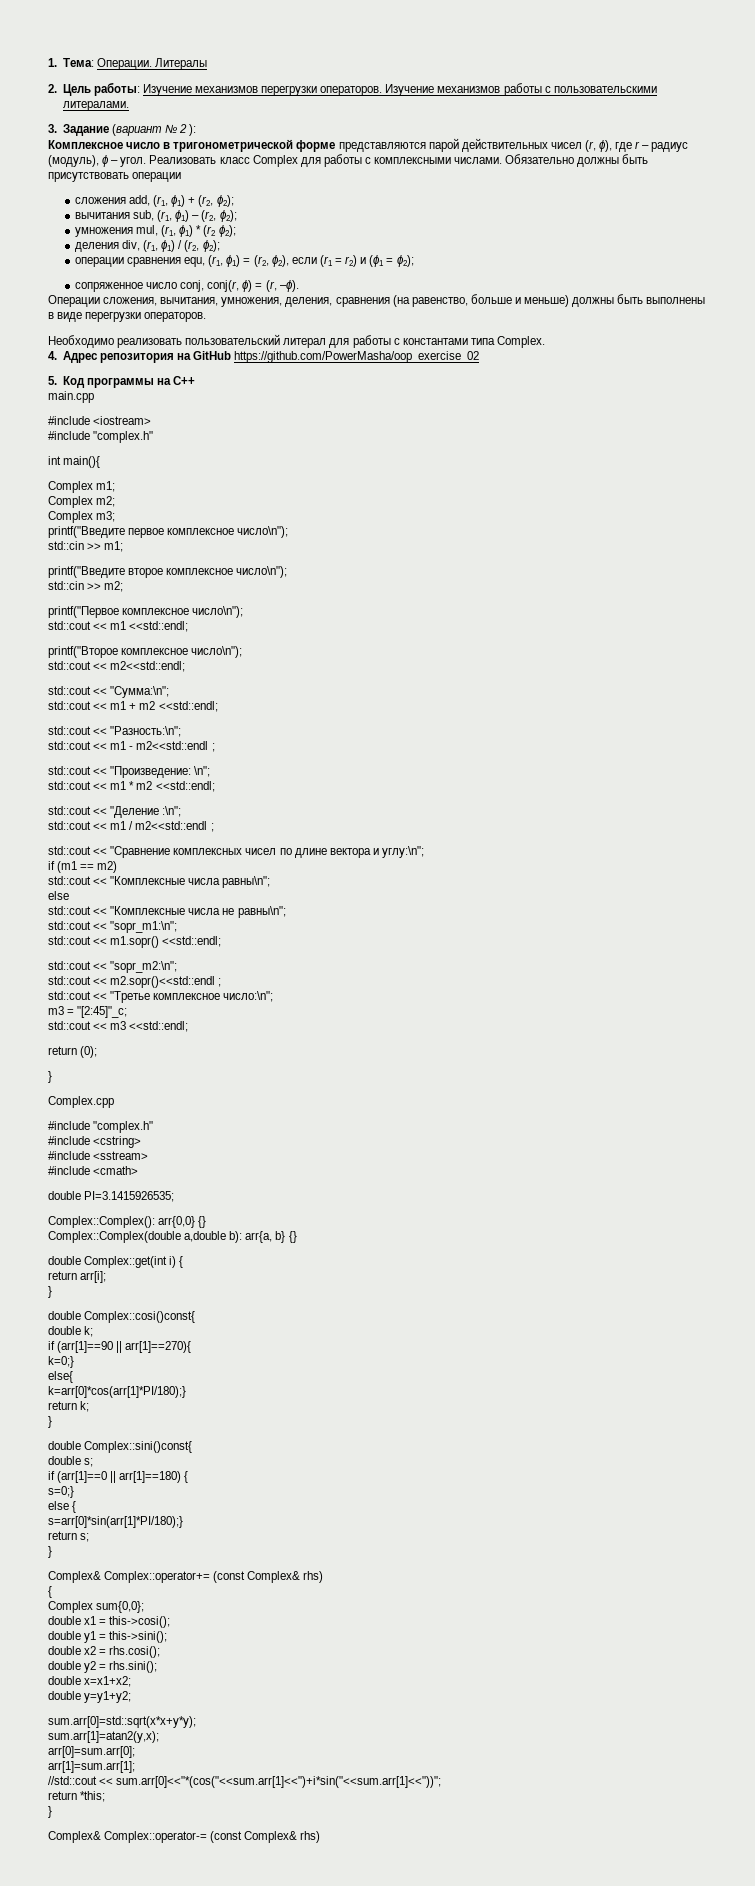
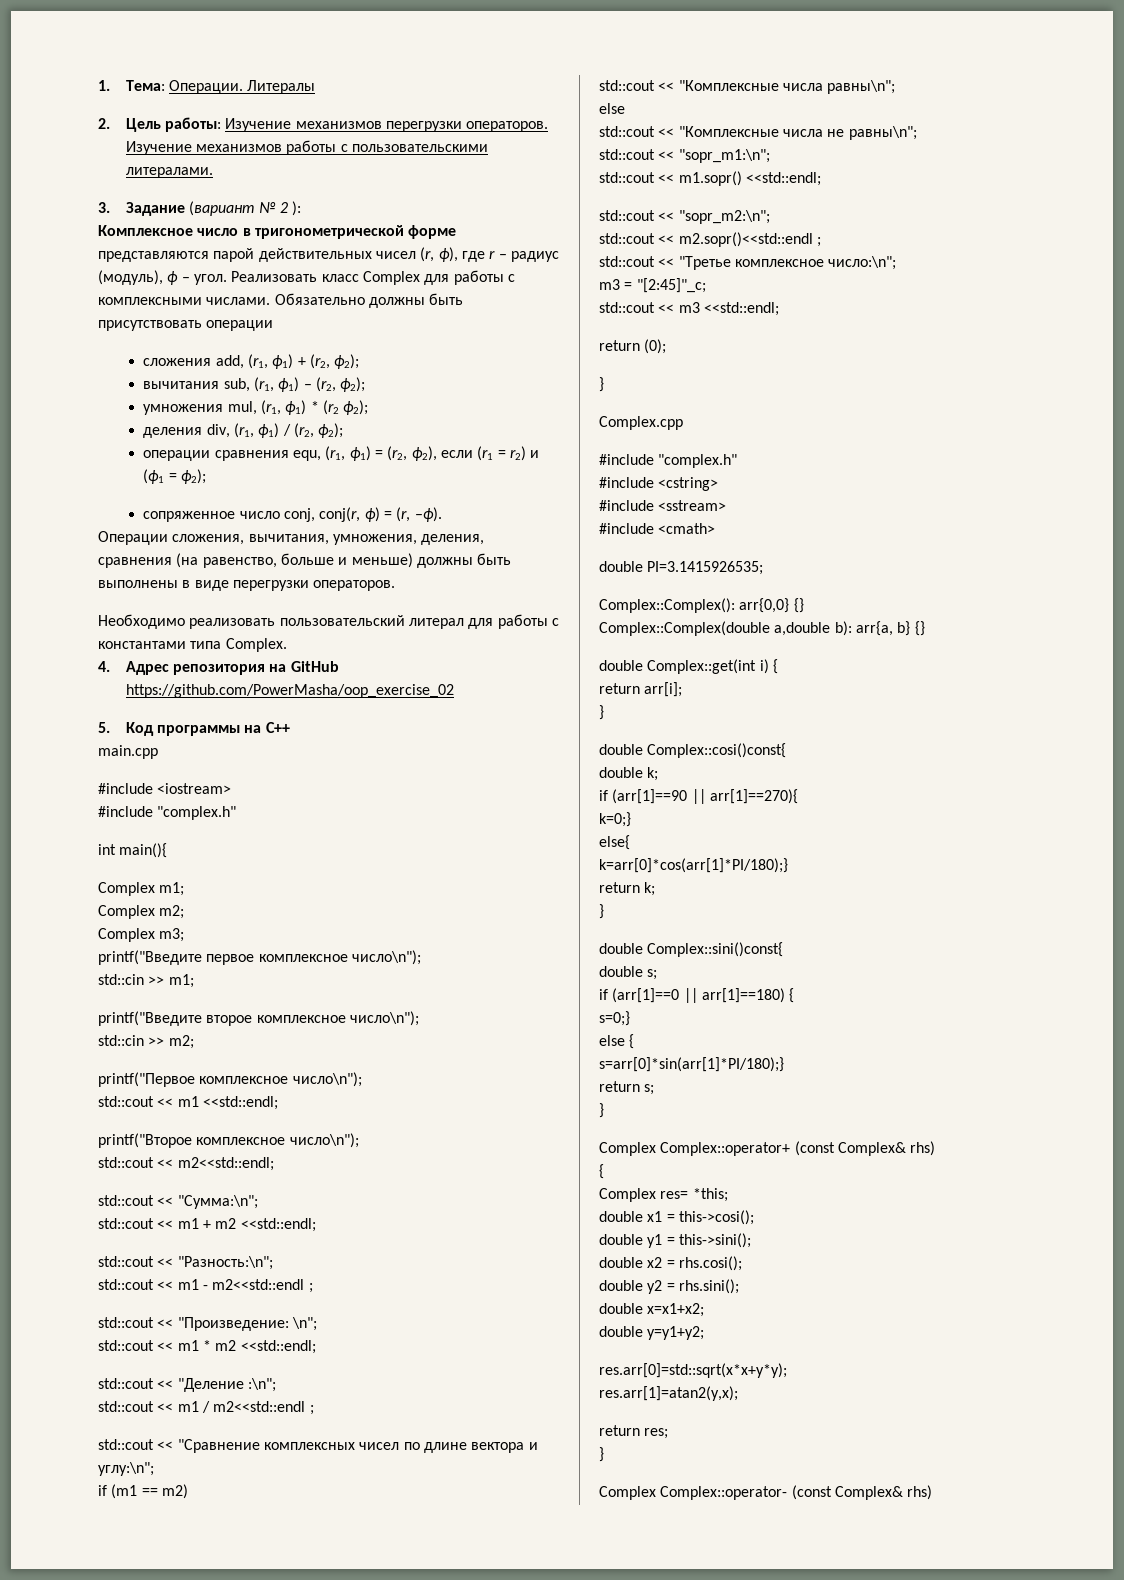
- Complex& Complex::operator+= (const Complex& rhs)
+ Complex Complex::operator+ (const Complex& rhs)
- Complex sum{0,0};
+ Complex res= *this;
- sum.arr[0]=std::sqrt(x*x+y*y);
- sum.arr[1]=atan2(y,x);
- arr[0]=sum.arr[0];
- arr[1]=sum.arr[1];
- //std::cout << sum.arr[0]<<"*(cos("<<sum.arr[1]<<")+i*sin("<<sum.arr[1]<<"))";
- return *this;
+ res.arr[0]=std::sqrt(x*x+y*y);
+ res.arr[1]=atan2(y,x);
+ return res;
  }
- Complex& Complex::operator-= (const Complex& rhs)
+ Complex Complex::operator- (const Complex& rhs)

